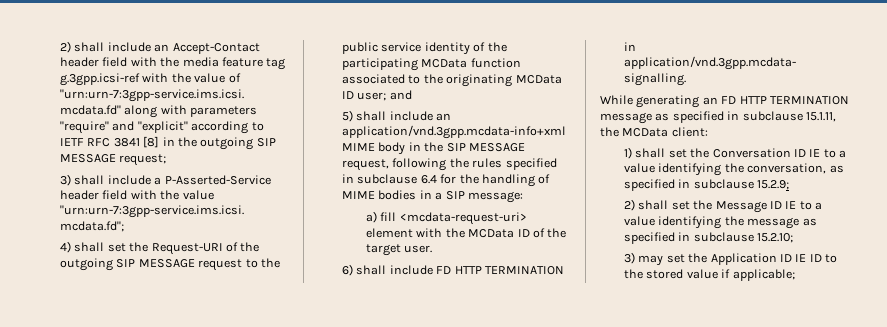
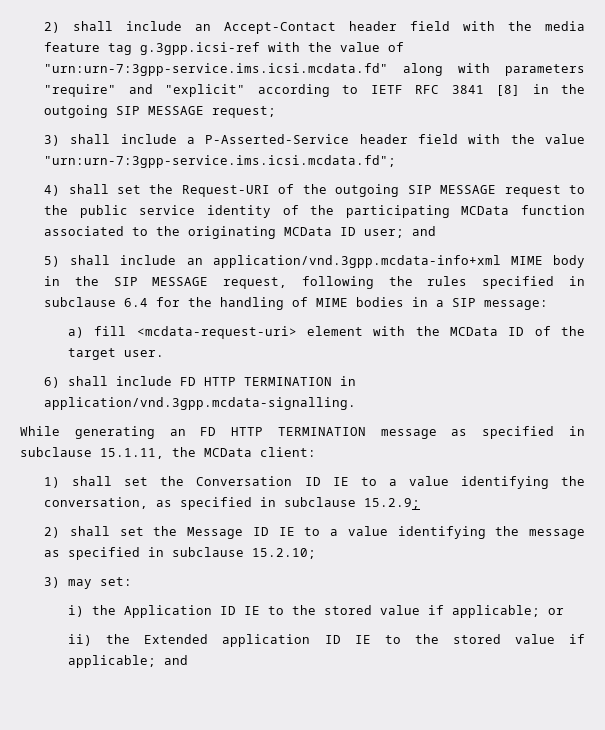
- 3) may set the Application ID IE ID to the stored value if applicable;
+ 3) may set:
+ i) the Application ID IE to the stored value if applicable; or
+ ii) the Extended application ID IE to the stored value if applicable; and

